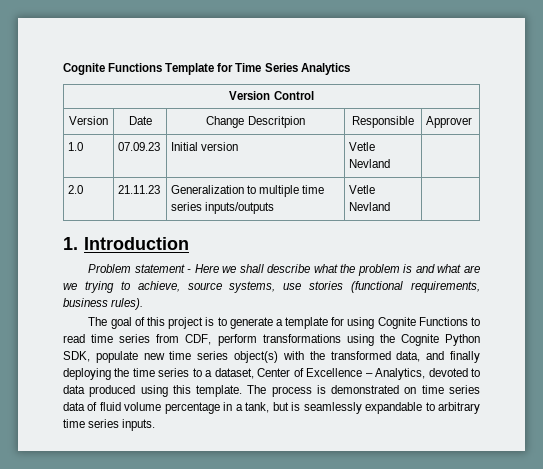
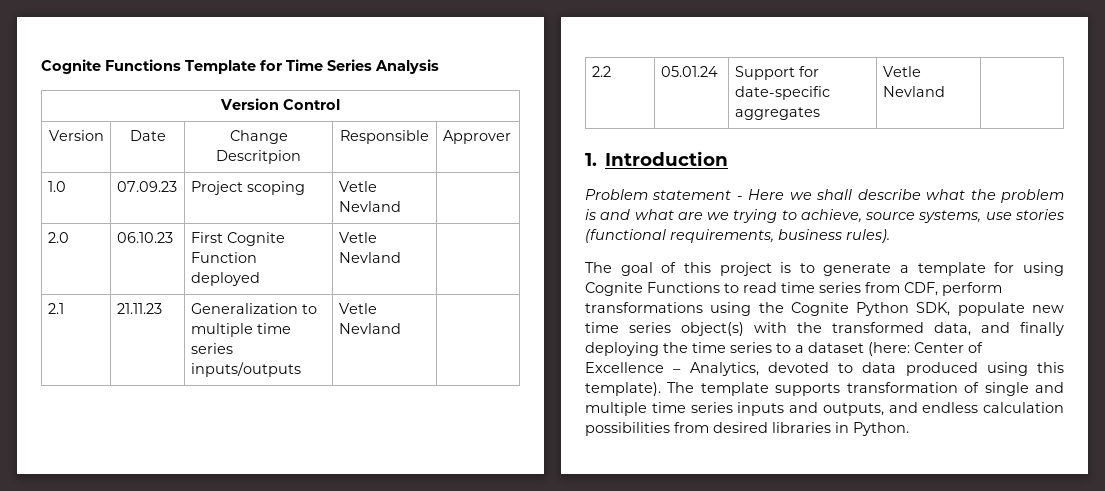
- Cognite Functions Template for Time Series Analytics
+ Cognite Functions Template for Time Series Analysis
- 1.0 | 07.09.23 | Initial version | Vetle Nevland |
+ 1.0 | 07.09.23 | Project scoping | Vetle Nevland |
- 2.0 | 21.11.23 | Generalization to multiple time series inputs/outputs | Vetle Nevland |
+ 2.0 | 06.10.23 | First Cognite Function deployed | Vetle Nevland |
+ 2.1 | 21.11.23 | Generalization to multiple time series inputs/outputs | Vetle Nevland |
+ 2.2 | 05.01.24 | Support for date-specific aggregates | Vetle Nevland |
- The goal of this project is to generate a template for using Cognite Functions to read time series from CDF, perform transformations using the Cognite Python SDK, populate new time series object(s) with the transformed data, and finally deploying the time series to a dataset, Center of Excellence – Analytics, devoted to data produced using this template. The process is demonstrated on time series data of fluid volume percentage in a tank, but is seamlessly expandable to arbitrary time series inputs.
+ The goal of this project is to generate a template for using Cognite Functions to read time series from CDF, perform transformations using the Cognite Python SDK, populate new time series object(s) with the transformed data, and finally deploying the time series to a dataset (here: Center of Excellence – Analytics, devoted to data produced using this template). The template supports transformation of single and multiple time series inputs and outputs, and endless calculation possibilities from desired libraries in Python.

